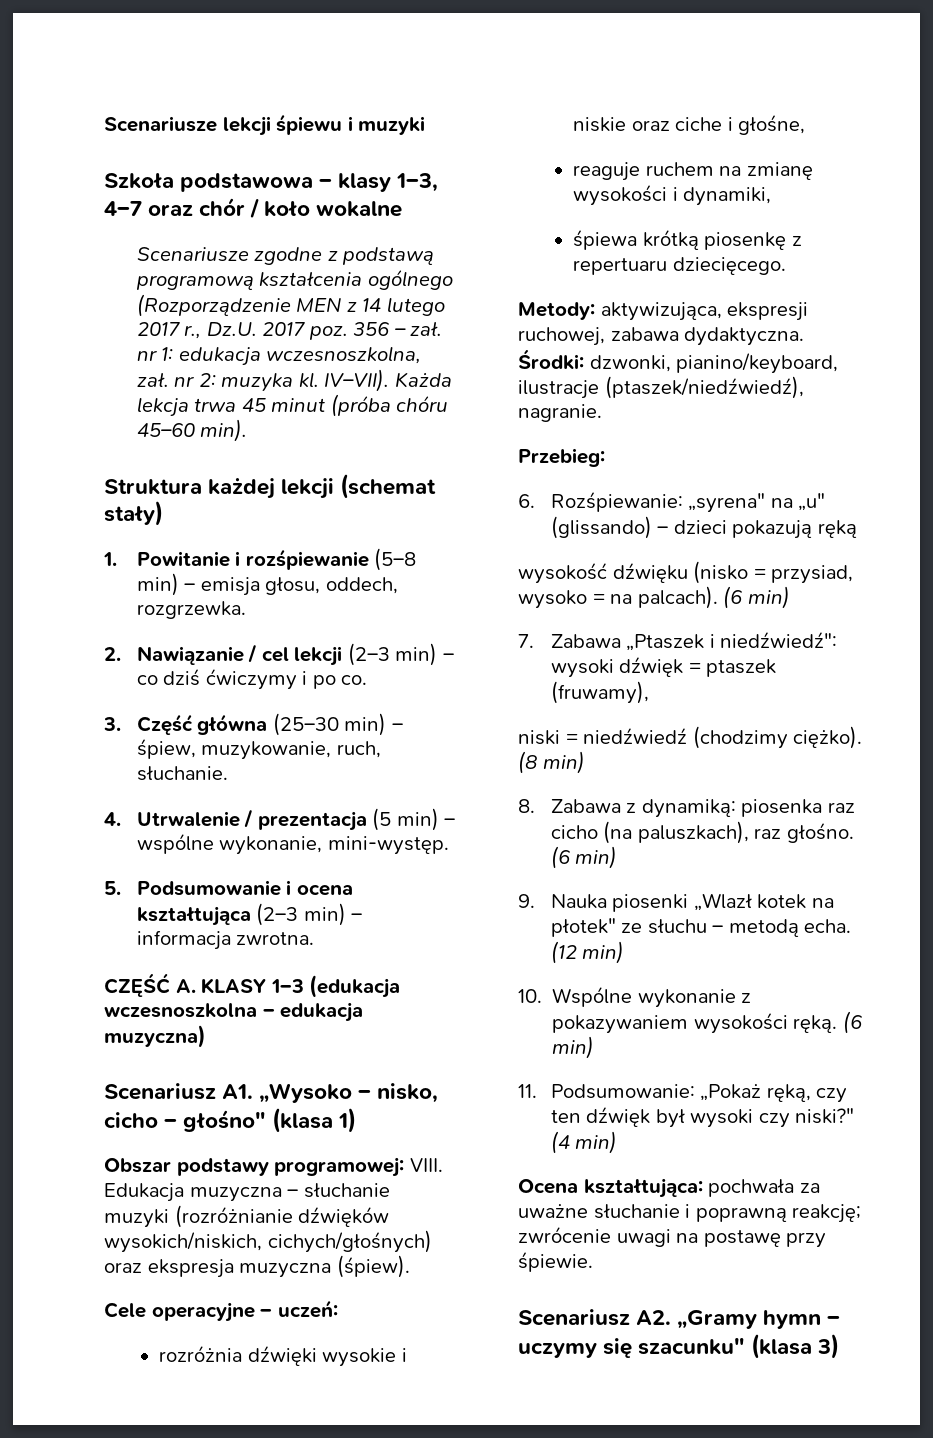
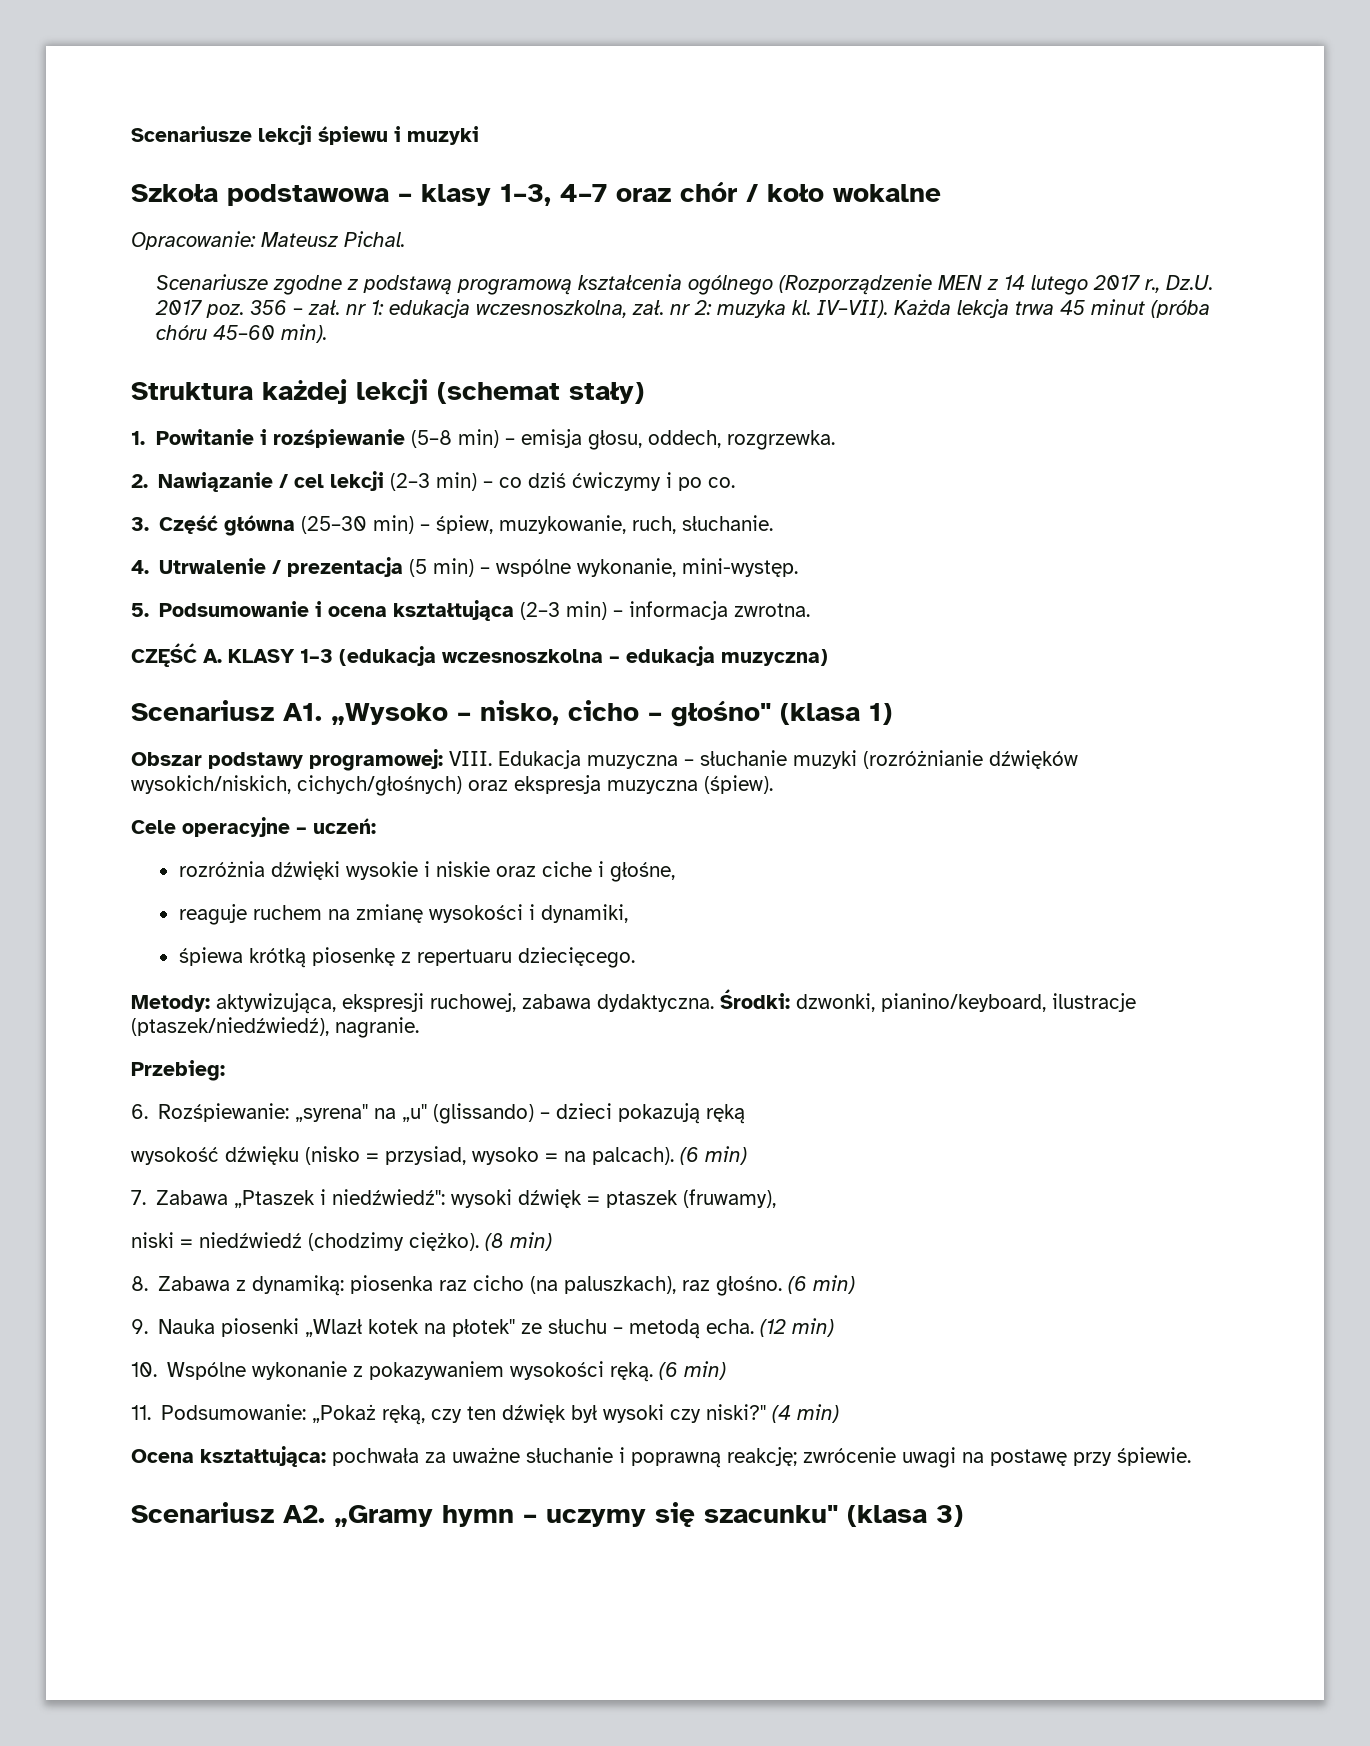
+ Opracowanie: Mateusz Pichal.

